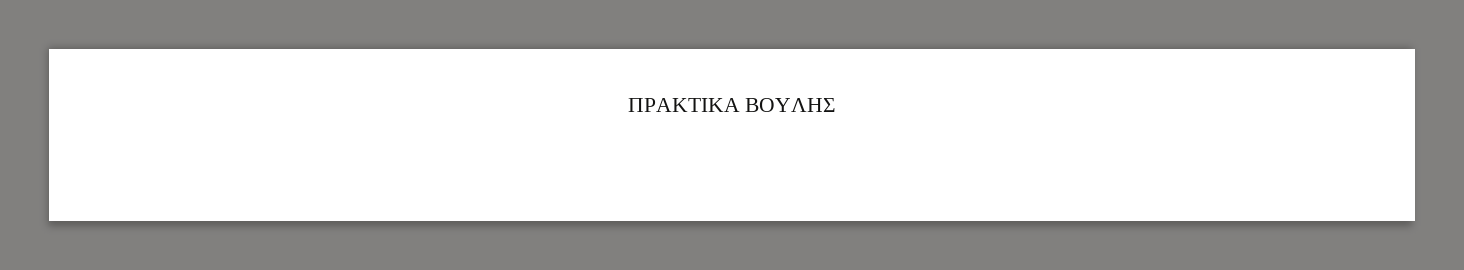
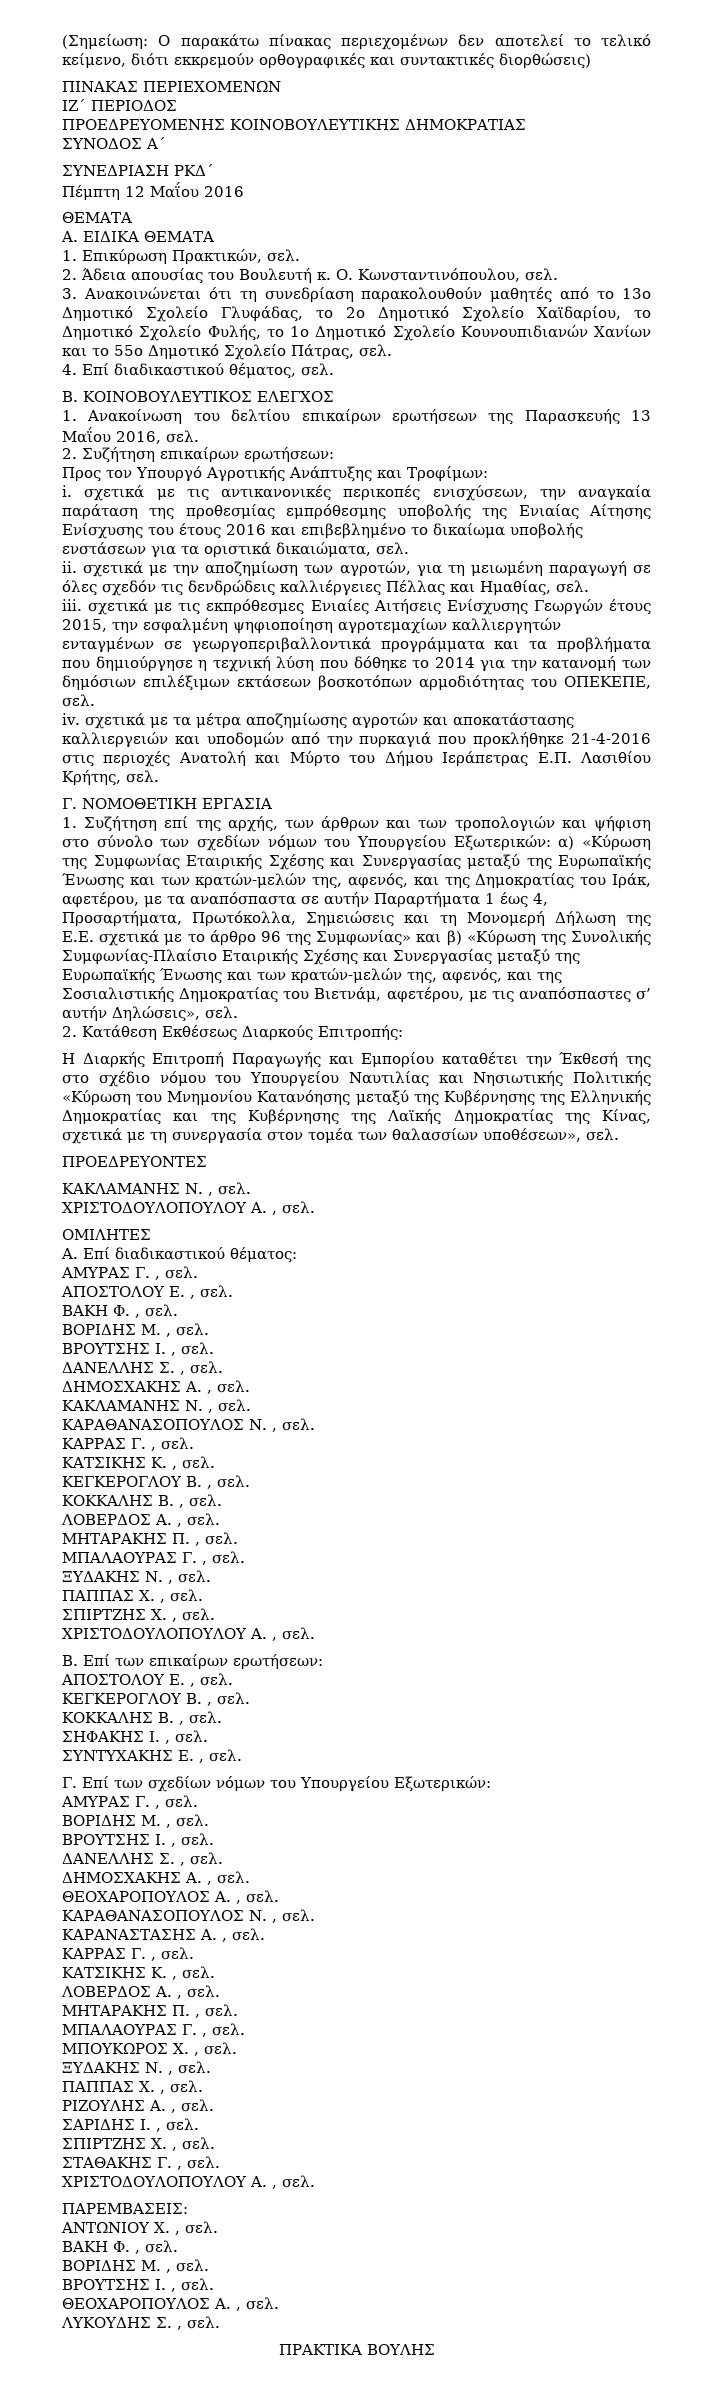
+ (Σημείωση: Ο παρακάτω πίνακας περιεχομένων δεν αποτελεί το τελικό κείμενο, διότι εκκρεμούν ορθογραφικές και συντακτικές διορθώσεις)
+ ΠΙΝΑΚΑΣ ΠΕΡΙΕΧΟΜΕΝΩΝ
+ ΙΖ΄ ΠΕΡΙΟΔΟΣ
+ ΠΡΟΕΔΡΕΥΟΜΕΝΗΣ ΚΟΙΝΟΒΟΥΛΕΥΤΙΚΗΣ ΔΗΜΟΚΡΑΤΙΑΣ
+ ΣΥΝΟΔΟΣ Α΄
+ ΣΥΝΕΔΡΙΑΣΗ ΡΚΔ΄
+ Πέμπτη 12 Μαΐου 2016
+ ΘΕΜΑΤΑ
+ Α. ΕΙΔΙΚΑ ΘΕΜΑΤΑ
+ 1. Επικύρωση Πρακτικών, σελ.
+ 2. Άδεια απουσίας του Βουλευτή κ. Ο. Κωνσταντινόπουλου, σελ.
+ 3. Ανακοινώνεται ότι τη συνεδρίαση παρακολουθούν μαθητές από το 13ο Δημοτικό Σχολείο Γλυφάδας, το 2ο Δημοτικό Σχολείο Χαϊδαρίου, το Δημοτικό Σχολείο Φυλής, το 1ο Δημοτικό Σχολείο Κουνουπιδιανών Χανίων και το 55ο Δημοτικό Σχολείο Πάτρας, σελ.
+ 4. Επί διαδικαστικού θέματος, σελ.
+ Β. ΚΟΙΝΟΒΟΥΛΕΥΤΙΚΟΣ ΕΛΕΓΧΟΣ
+ 1. Ανακοίνωση του δελτίου επικαίρων ερωτήσεων της Παρασκευής 13 Μαΐου 2016, σελ.
+ 2. Συζήτηση επικαίρων ερωτήσεων:
+ Προς τον Υπουργό Αγροτικής Ανάπτυξης και Τροφίμων:
+ i. σχετικά με τις αντικανονικές περικοπές ενισχύσεων, την αναγκαία παράταση της προθεσμίας εμπρόθεσμης υποβολής της Ενιαίας Αίτησης Ενίσχυσης του έτους 2016 και επιβεβλημένο το δικαίωμα υποβολής ενστάσεων για τα οριστικά δικαιώματα, σελ.
+ ii. σχετικά με την αποζημίωση των αγροτών, για τη μειωμένη παραγωγή σε όλες σχεδόν τις δενδρώδεις καλλιέργειες Πέλλας και Ημαθίας, σελ.
+ iii. σχετικά με τις εκπρόθεσμες Ενιαίες Αιτήσεις Ενίσχυσης Γεωργών έτους 2015, την εσφαλμένη ψηφιοποίηση αγροτεμαχίων καλλιεργητών ενταγμένων σε γεωργοπεριβαλλοντικά προγράμματα και τα προβλήματα που δημιούργησε η τεχνική λύση που δόθηκε το 2014 για την κατανομή των δημόσιων επιλέξιμων εκτάσεων βοσκοτόπων αρμοδιότητας του ΟΠΕΚΕΠΕ, σελ.
+ iv. σχετικά με τα μέτρα αποζημίωσης αγροτών και αποκατάστασης καλλιεργειών και υποδομών από την πυρκαγιά που προκλήθηκε 21-4-2016 στις περιοχές Ανατολή και Μύρτο του Δήμου Ιεράπετρας Ε.Π. Λασιθίου Κρήτης, σελ.
+ Γ. ΝΟΜΟΘΕΤΙΚΗ ΕΡΓΑΣΙΑ
+ 1. Συζήτηση επί της αρχής, των άρθρων και των τροπολογιών και ψήφιση στο σύνολο των σχεδίων νόμων του Υπουργείου Εξωτερικών: α) «Κύρωση της Συμφωνίας Εταιρικής Σχέσης και Συνεργασίας μεταξύ της Ευρωπαϊκής Ένωσης και των κρατών-μελών της, αφενός, και της Δημοκρατίας του Ιράκ, αφετέρου, με τα αναπόσπαστα σε αυτήν Παραρτήματα 1 έως 4, Προσαρτήματα, Πρωτόκολλα, Σημειώσεις και τη Μονομερή Δήλωση της Ε.Ε. σχετικά με το άρθρο 96 της Συμφωνίας» και β) «Κύρωση της Συνολικής Συμφωνίας-Πλαίσιο Εταιρικής Σχέσης και Συνεργασίας μεταξύ της Ευρωπαϊκής Ένωσης και των κρατών-μελών της, αφενός, και της Σοσιαλιστικής Δημοκρατίας του Βιετνάμ, αφετέρου, με τις αναπόσπαστες σ’ αυτήν Δηλώσεις», σελ.
+ 2. Κατάθεση Εκθέσεως Διαρκούς Επιτροπής:
+ Η Διαρκής Επιτροπή Παραγωγής και Εμπορίου καταθέτει την Έκθεσή της στο σχέδιο νόμου του Υπουργείου Ναυτιλίας και Νησιωτικής Πολιτικής «Κύρωση του Μνημονίου Κατανόησης μεταξύ της Κυβέρνησης της Ελληνικής Δημοκρατίας και της Κυβέρνησης της Λαϊκής Δημοκρατίας της Κίνας, σχετικά με τη συνεργασία στον τομέα των θαλασσίων υποθέσεων», σελ.
+ ΠΡΟΕΔΡΕΥΟΝΤΕΣ
+ ΚΑΚΛΑΜΑΝΗΣ Ν. , σελ.
+ ΧΡΙΣΤΟΔΟΥΛΟΠΟΥΛΟΥ Α. , σελ.
+ ΟΜΙΛΗΤΕΣ
+ Α. Επί διαδικαστικού θέματος:
+ ΑΜΥΡΑΣ Γ. , σελ.
+ ΑΠΟΣΤΟΛΟΥ Ε. , σελ.
+ ΒΑΚΗ Φ. , σελ.
+ ΒΟΡΙΔΗΣ Μ. , σελ.
+ ΒΡΟΥΤΣΗΣ Ι. , σελ.
+ ΔΑΝΕΛΛΗΣ Σ. , σελ.
+ ΔΗΜΟΣΧΑΚΗΣ Α. , σελ.
+ ΚΑΚΛΑΜΑΝΗΣ Ν. , σελ.
+ ΚΑΡΑΘΑΝΑΣΟΠΟΥΛΟΣ Ν. , σελ.
+ ΚΑΡΡΑΣ Γ. , σελ.
+ ΚΑΤΣΙΚΗΣ Κ. , σελ.
+ ΚΕΓΚΕΡΟΓΛΟΥ Β. , σελ.
+ ΚΟΚΚΑΛΗΣ Β. , σελ.
+ ΛΟΒΕΡΔΟΣ Α. , σελ.
+ ΜΗΤΑΡΑΚΗΣ Π. , σελ.
+ ΜΠΑΛΑΟΥΡΑΣ Γ. , σελ.
+ ΞΥΔΑΚΗΣ Ν. , σελ.
+ ΠΑΠΠΑΣ Χ. , σελ.
+ ΣΠΙΡΤΖΗΣ Χ. , σελ.
+ ΧΡΙΣΤΟΔΟΥΛΟΠΟΥΛΟΥ Α. , σελ.
+ Β. Επί των επικαίρων ερωτήσεων:
+ ΑΠΟΣΤΟΛΟΥ Ε. , σελ.
+ ΚΕΓΚΕΡΟΓΛΟΥ Β. , σελ.
+ ΚΟΚΚΑΛΗΣ Β. , σελ.
+ ΣΗΦΑΚΗΣ Ι. , σελ.
+ ΣΥΝΤΥΧΑΚΗΣ Ε. , σελ.
+ Γ. Επί των σχεδίων νόμων του Υπουργείου Εξωτερικών:
+ ΑΜΥΡΑΣ Γ. , σελ.
+ ΒΟΡΙΔΗΣ Μ. , σελ.
+ ΒΡΟΥΤΣΗΣ Ι. , σελ.
+ ΔΑΝΕΛΛΗΣ Σ. , σελ.
+ ΔΗΜΟΣΧΑΚΗΣ Α. , σελ.
+ ΘΕΟΧΑΡΟΠΟΥΛΟΣ Α. , σελ.
+ ΚΑΡΑΘΑΝΑΣΟΠΟΥΛΟΣ Ν. , σελ.
+ ΚΑΡΑΝΑΣΤΑΣΗΣ Α. , σελ.
+ ΚΑΡΡΑΣ Γ. , σελ.
+ ΚΑΤΣΙΚΗΣ Κ. , σελ.
+ ΛΟΒΕΡΔΟΣ Α. , σελ.
+ ΜΗΤΑΡΑΚΗΣ Π. , σελ.
+ ΜΠΑΛΑΟΥΡΑΣ Γ. , σελ.
+ ΜΠΟΥΚΩΡΟΣ Χ. , σελ.
+ ΞΥΔΑΚΗΣ Ν. , σελ.
+ ΠΑΠΠΑΣ Χ. , σελ.
+ ΡΙΖΟΥΛΗΣ Α. , σελ.
+ ΣΑΡΙΔΗΣ Ι. , σελ.
+ ΣΠΙΡΤΖΗΣ Χ. , σελ.
+ ΣΤΑΘΑΚΗΣ Γ. , σελ.
+ ΧΡΙΣΤΟΔΟΥΛΟΠΟΥΛΟΥ Α. , σελ.
+ ΠΑΡΕΜΒΑΣΕΙΣ:
+ ΑΝΤΩΝΙΟΥ Χ. , σελ.
+ ΒΑΚΗ Φ. , σελ.
+ ΒΟΡΙΔΗΣ Μ. , σελ.
+ ΒΡΟΥΤΣΗΣ Ι. , σελ.
+ ΘΕΟΧΑΡΟΠΟΥΛΟΣ Α. , σελ.
+ ΛΥΚΟΥΔΗΣ Σ. , σελ.

